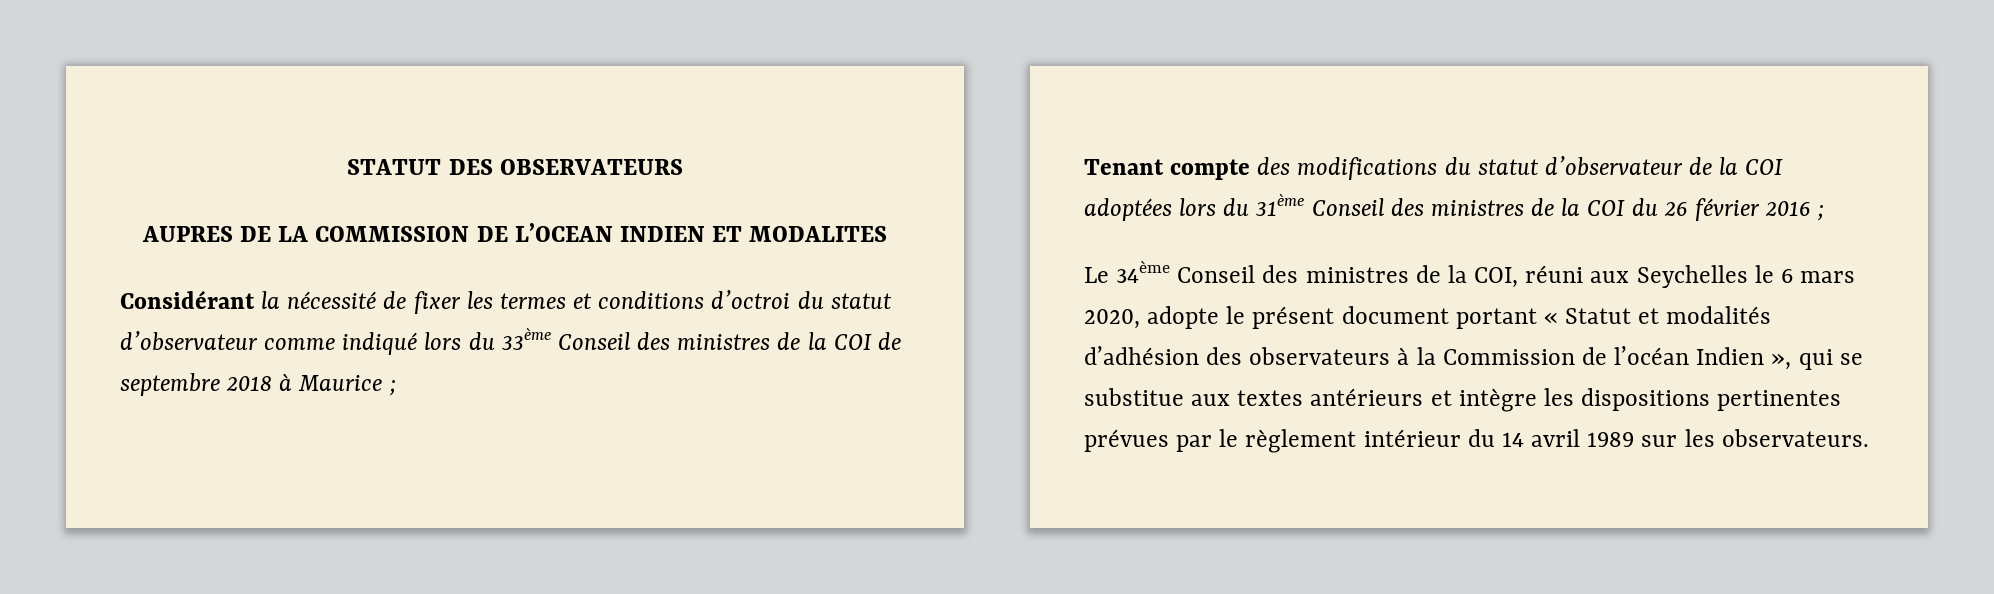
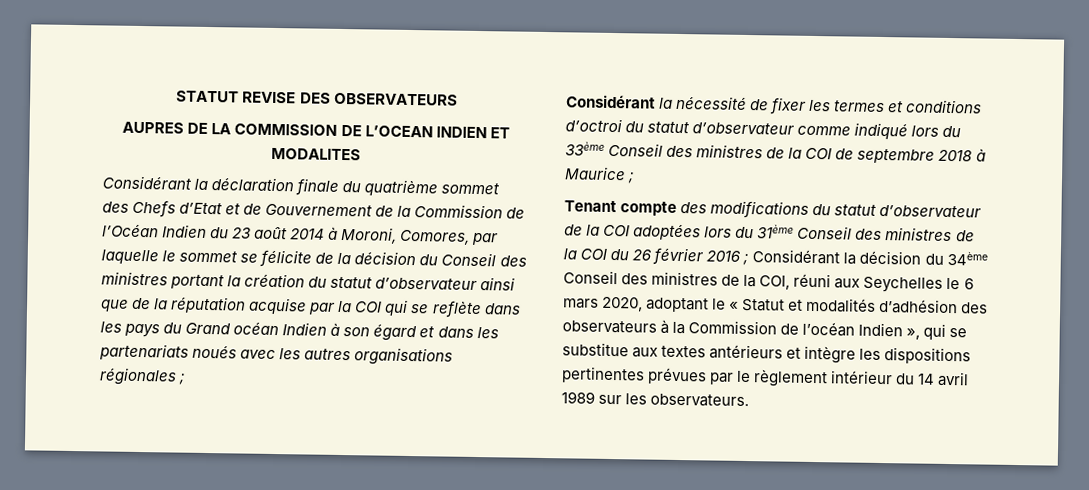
- STATUT DES OBSERVATEURS
+ STATUT REVISE DES OBSERVATEURS
+ Considérant la déclaration finale du quatrième sommet des Chefs d’Etat et de Gouvernement de la Commission de l’Océan Indien du 23 août 2014 à Moroni, Comores, par laquelle le sommet se félicite de la décision du Conseil des ministres portant la création du statut d’observateur ainsi que de la réputation acquise par la COI qui se reflète dans les pays du Grand océan Indien à son égard et dans les partenariats noués avec les autres organisations régionales ;
- Tenant compte des modifications du statut d’observateur de la COI adoptées lors du 31ème Conseil des ministres de la COI du 26 février 2016 ;
- Le 34ème Conseil des ministres de la COI, réuni aux Seychelles le 6 mars 2020, adopte le présent document portant « Statut et modalités d’adhésion des observateurs à la Commission de l’océan Indien », qui se substitue aux textes antérieurs et intègre les dispositions pertinentes prévues par le règlement intérieur du 14 avril 1989 sur les observateurs.
+ Tenant compte des modifications du statut d’observateur de la COI adoptées lors du 31ème Conseil des ministres de la COI du 26 février 2016 ; Considérant la décision du 34ème Conseil des ministres de la COI, réuni aux Seychelles le 6 mars 2020, adoptant le « Statut et modalités d’adhésion des observateurs à la Commission de l’océan Indien », qui se substitue aux textes antérieurs et intègre les dispositions pertinentes prévues par le règlement intérieur du 14 avril 1989 sur les observateurs.

